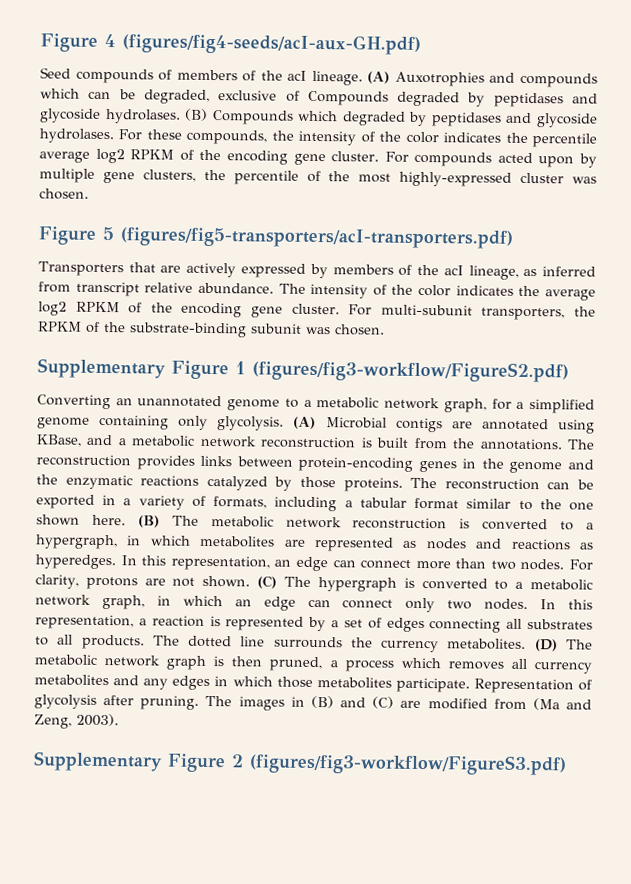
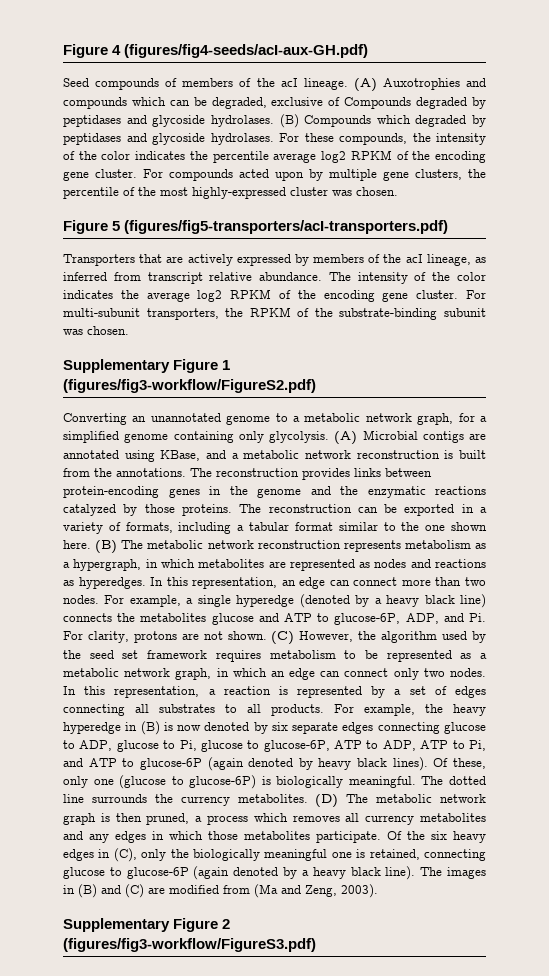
- (B) The metabolic network reconstruction is converted to a hypergraph, in which metabolites are represented as nodes and reactions as hyperedges.
+ (B) The metabolic network reconstruction represents metabolism as a hypergraph, in which metabolites are represented as nodes and reactions as hyperedges.
- For clarity, protons are not shown.
+ For example, a single hyperedge (denoted by a heavy black line) connects the metabolites glucose and ATP to glucose-6P, ADP, and Pi. For clarity, protons are not shown.
- (C) The hypergraph is converted to a metabolic network graph, in which an edge can connect only two nodes.
+ (C) However, the algorithm used by the seed set framework requires metabolism to be represented as a metabolic network graph, in which an edge can connect only two nodes.
+ For example, the heavy hyperedge in (B) is now denoted by six separate edges connecting glucose to ADP, glucose to Pi, glucose to glucose-6P, ATP to ADP, ATP to Pi, and ATP to glucose-6P (again denoted by heavy black lines). Of these, only one (glucose to glucose-6P) is biologically meaningful.
- Representation of glycolysis after pruning.
+ Of the six heavy edges in (C), only the biologically meaningful one is retained, connecting glucose to glucose-6P (again denoted by a heavy black line).

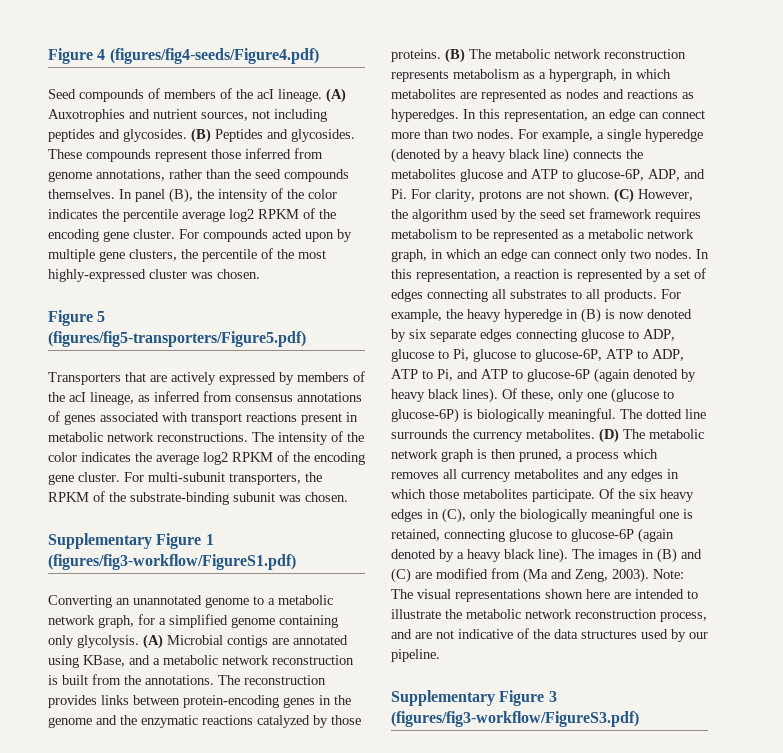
- Figure 4 (figures/fig4-seeds/acI-aux-GH.pdf)
+ Figure 4 (figures/fig4-seeds/Figure4.pdf)
- (A) Auxotrophies and compounds which can be degraded, exclusive of Compounds degraded by peptidases and glycoside hydrolases. (B) Compounds which degraded by peptidases and glycoside hydrolases. For these compounds, the intensity of the color indicates the percentile average log2 RPKM of the encoding gene cluster.
+ (A) Auxotrophies and nutrient sources, not including peptides and glycosides. (B) Peptides and glycosides. These compounds represent those inferred from genome annotations, rather than the seed compounds themselves. In panel (B), the intensity of the color indicates the percentile average log2 RPKM of the encoding gene cluster.
- Figure 5 (figures/fig5-transporters/acI-transporters.pdf)
+ Figure 5 (figures/fig5-transporters/Figure5.pdf)
- Transporters that are actively expressed by members of the acI lineage, as inferred from transcript relative abundance.
+ Transporters that are actively expressed by members of the acI lineage, as inferred from consensus annotations of genes associated with transport reactions present in metabolic network reconstructions.
- Supplementary Figure 1 (figures/fig3-workflow/FigureS2.pdf)
+ Supplementary Figure 1 (figures/fig3-workflow/FigureS1.pdf)
- The reconstruction can be exported in a variety of formats, including a tabular format similar to the one shown here.
- The images in (B) and (C) are modified from (Ma and Zeng, 2003).
- Supplementary Figure 2 (figures/fig3-workflow/FigureS3.pdf)
+ The images in (B) and (C) are modified from (Ma and Zeng, 2003). Note: The visual representations shown here are intended to illustrate the metabolic network reconstruction process, and are not indicative of the data structures used by our pipeline.
+ Supplementary Figure 3 (figures/fig3-workflow/FigureS3.pdf)

